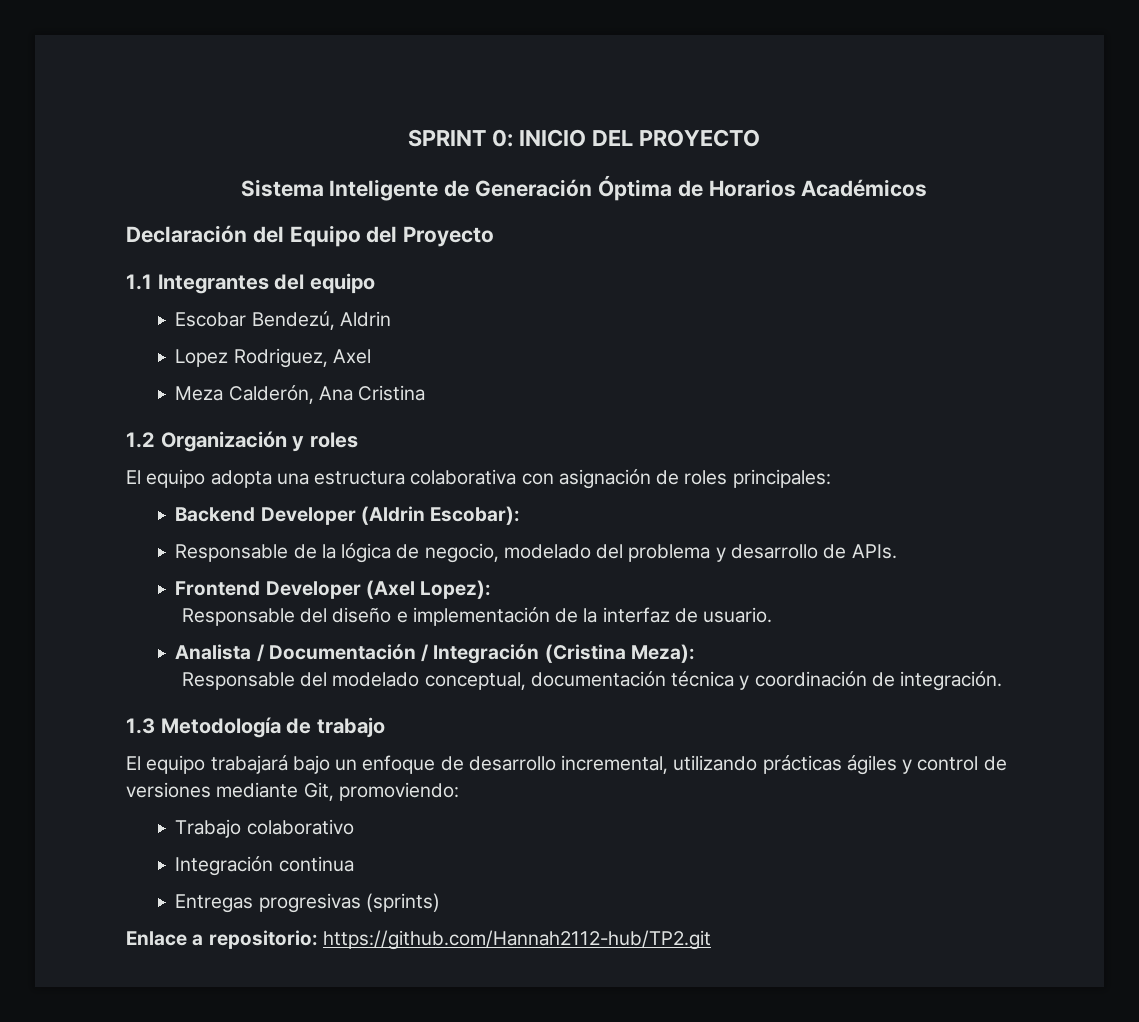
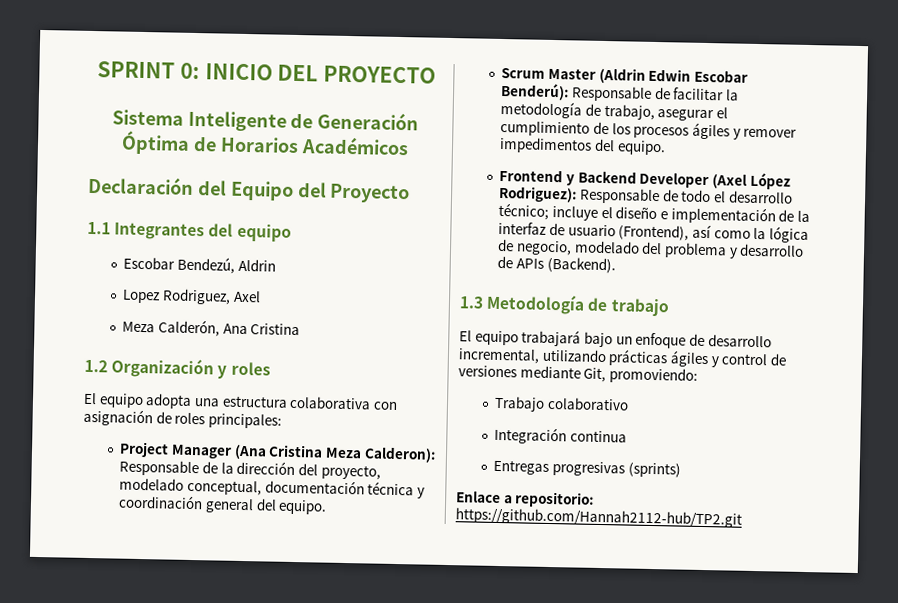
- Backend Developer (Aldrin Escobar):
- Responsable de la lógica de negocio, modelado del problema y desarrollo de APIs.
- Frontend Developer (Axel Lopez):
- Responsable del diseño e implementación de la interfaz de usuario.
- Analista / Documentación / Integración (Cristina Meza):
- Responsable del modelado conceptual, documentación técnica y coordinación de integración.
+ Project Manager (Ana Cristina Meza Calderon): Responsable de la dirección del proyecto, modelado conceptual, documentación técnica y coordinación general del equipo.
+ Scrum Master (Aldrin Edwin Escobar Benderú): Responsable de facilitar la metodología de trabajo, asegurar el cumplimiento de los procesos ágiles y remover impedimentos del equipo.
+ Frontend y Backend Developer (Axel López Rodriguez): Responsable de todo el desarrollo técnico; incluye el diseño e implementación de la interfaz de usuario (Frontend), así como la lógica de negocio, modelado del problema y desarrollo de APIs (Backend).

